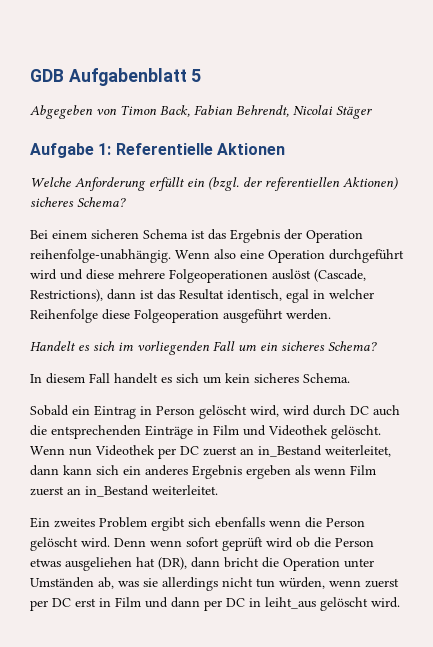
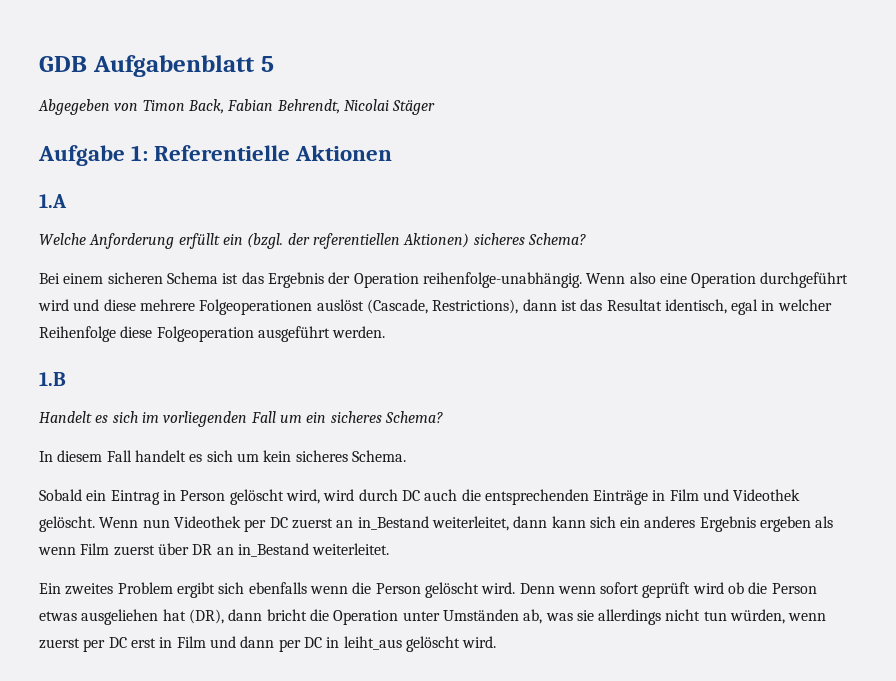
+ 1.A
+ 1.B
- Wenn nun Videothek per DC zuerst an in_Bestand weiterleitet, dann kann sich ein anderes Ergebnis ergeben als wenn Film zuerst an in_Bestand weiterleitet.
+ Wenn nun Videothek per DC zuerst an in_Bestand weiterleitet, dann kann sich ein anderes Ergebnis ergeben als wenn Film zuerst über DR an in_Bestand weiterleitet.

